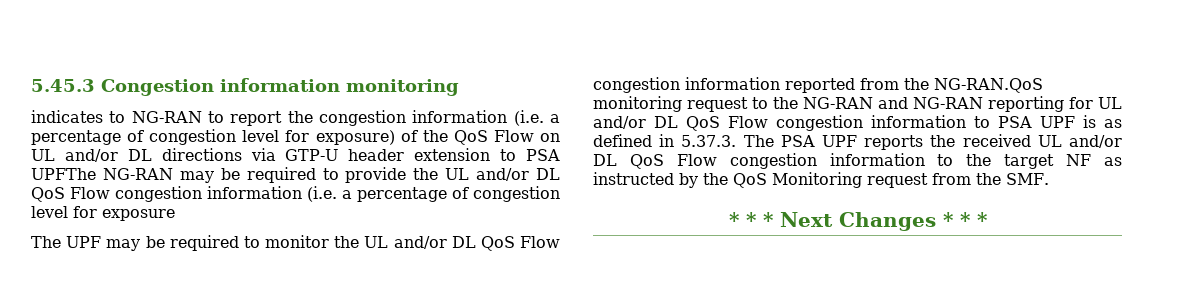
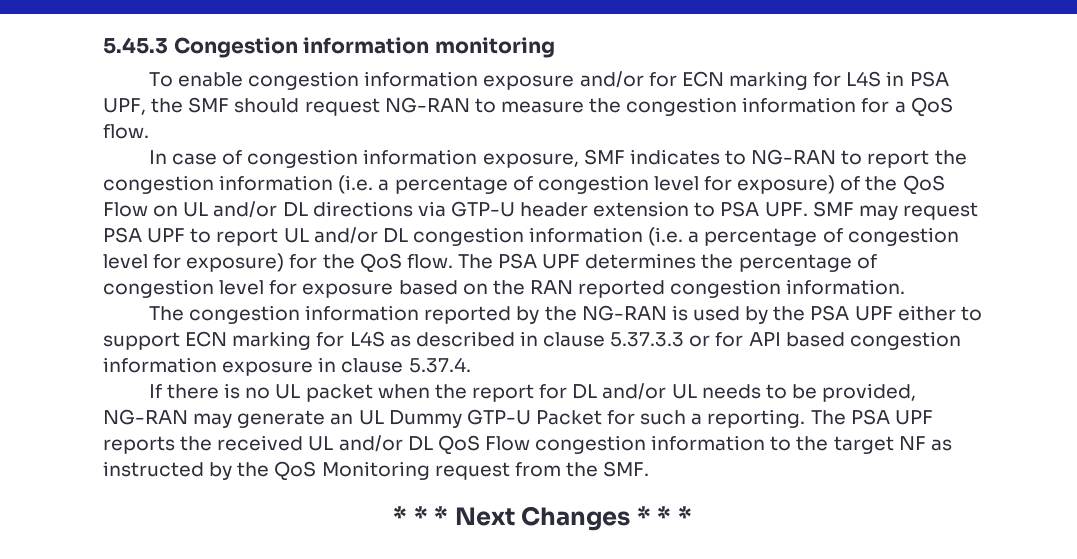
- indicates to NG-RAN to report the congestion information (i.e. a percentage of congestion level for exposure) of the QoS Flow on UL and/or DL directions via GTP-U header extension to PSA UPFThe NG-RAN may be required to provide the UL and/or DL QoS Flow congestion information (i.e. a percentage of congestion level for exposure
- The UPF may be required to monitor the UL and/or DL QoS Flow congestion information reported from the NG-RAN.QoS monitoring request to the NG-RAN and NG-RAN reporting for UL and/or DL QoS Flow congestion information to PSA UPF is as defined in 5.37.3. The PSA UPF reports the received UL and/or DL QoS Flow congestion information to the target NF as instructed by the QoS Monitoring request from the SMF.
+ To enable congestion information exposure and/or for ECN marking for L4S in PSA UPF, the SMF should request NG-RAN to measure the congestion information for a QoS flow.
+ In case of congestion information exposure, SMF indicates to NG-RAN to report the congestion information (i.e. a percentage of congestion level for exposure) of the QoS Flow on UL and/or DL directions via GTP-U header extension to PSA UPF. SMF may request PSA UPF to report UL and/or DL congestion information (i.e. a percentage of congestion level for exposure) for the QoS flow. The PSA UPF determines the percentage of congestion level for exposure based on the RAN reported congestion information.
+ The congestion information reported by the NG-RAN is used by the PSA UPF either to support ECN marking for L4S as described in clause 5.37.3.3 or for API based congestion information exposure in clause 5.37.4.
+ If there is no UL packet when the report for DL and/or UL needs to be provided, NG-RAN may generate an UL Dummy GTP-U Packet for such a reporting. The PSA UPF reports the received UL and/or DL QoS Flow congestion information to the target NF as instructed by the QoS Monitoring request from the SMF.

